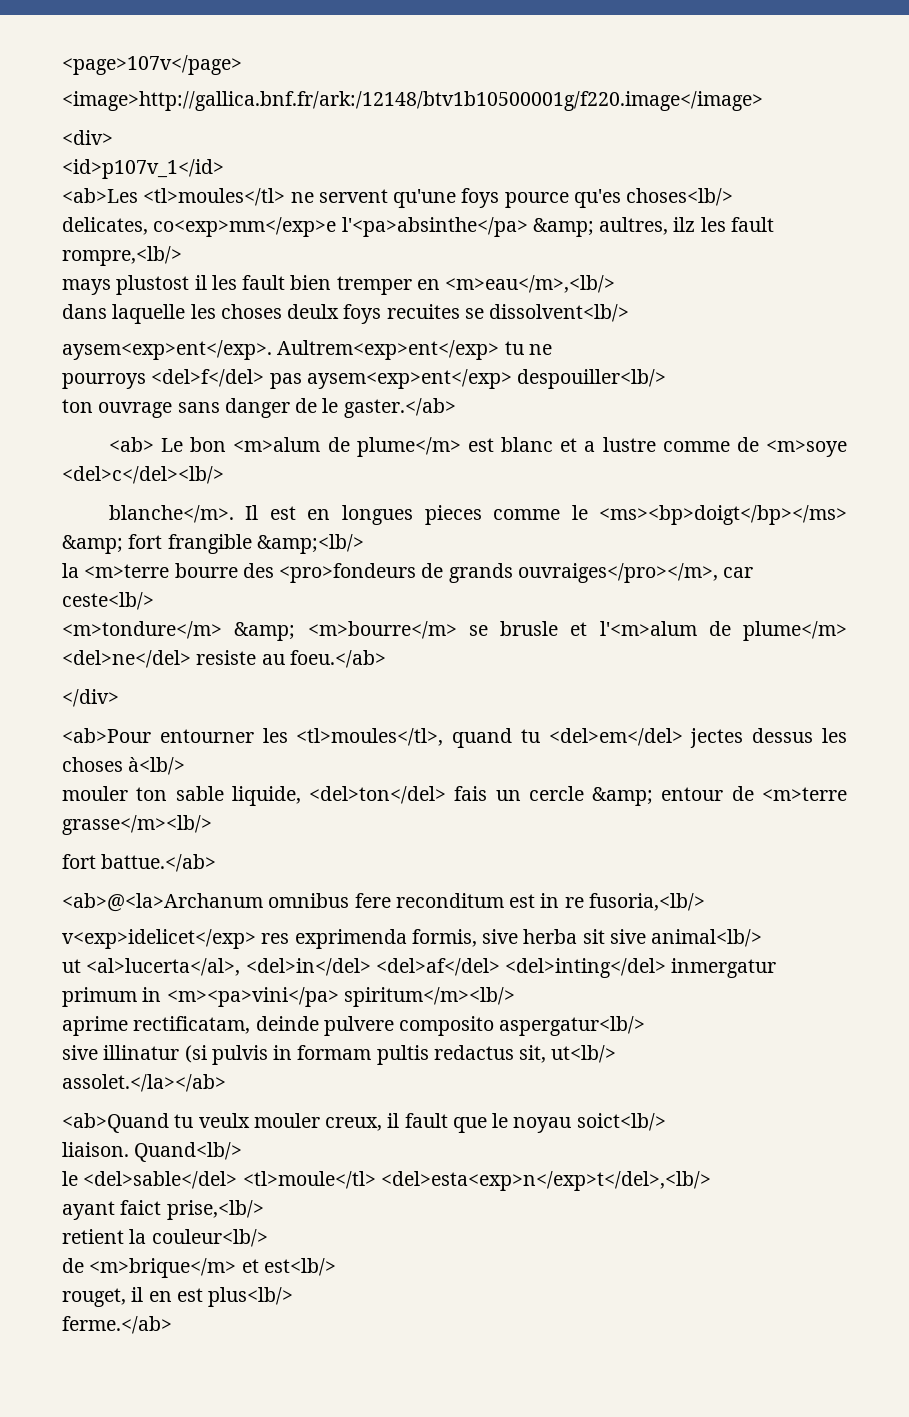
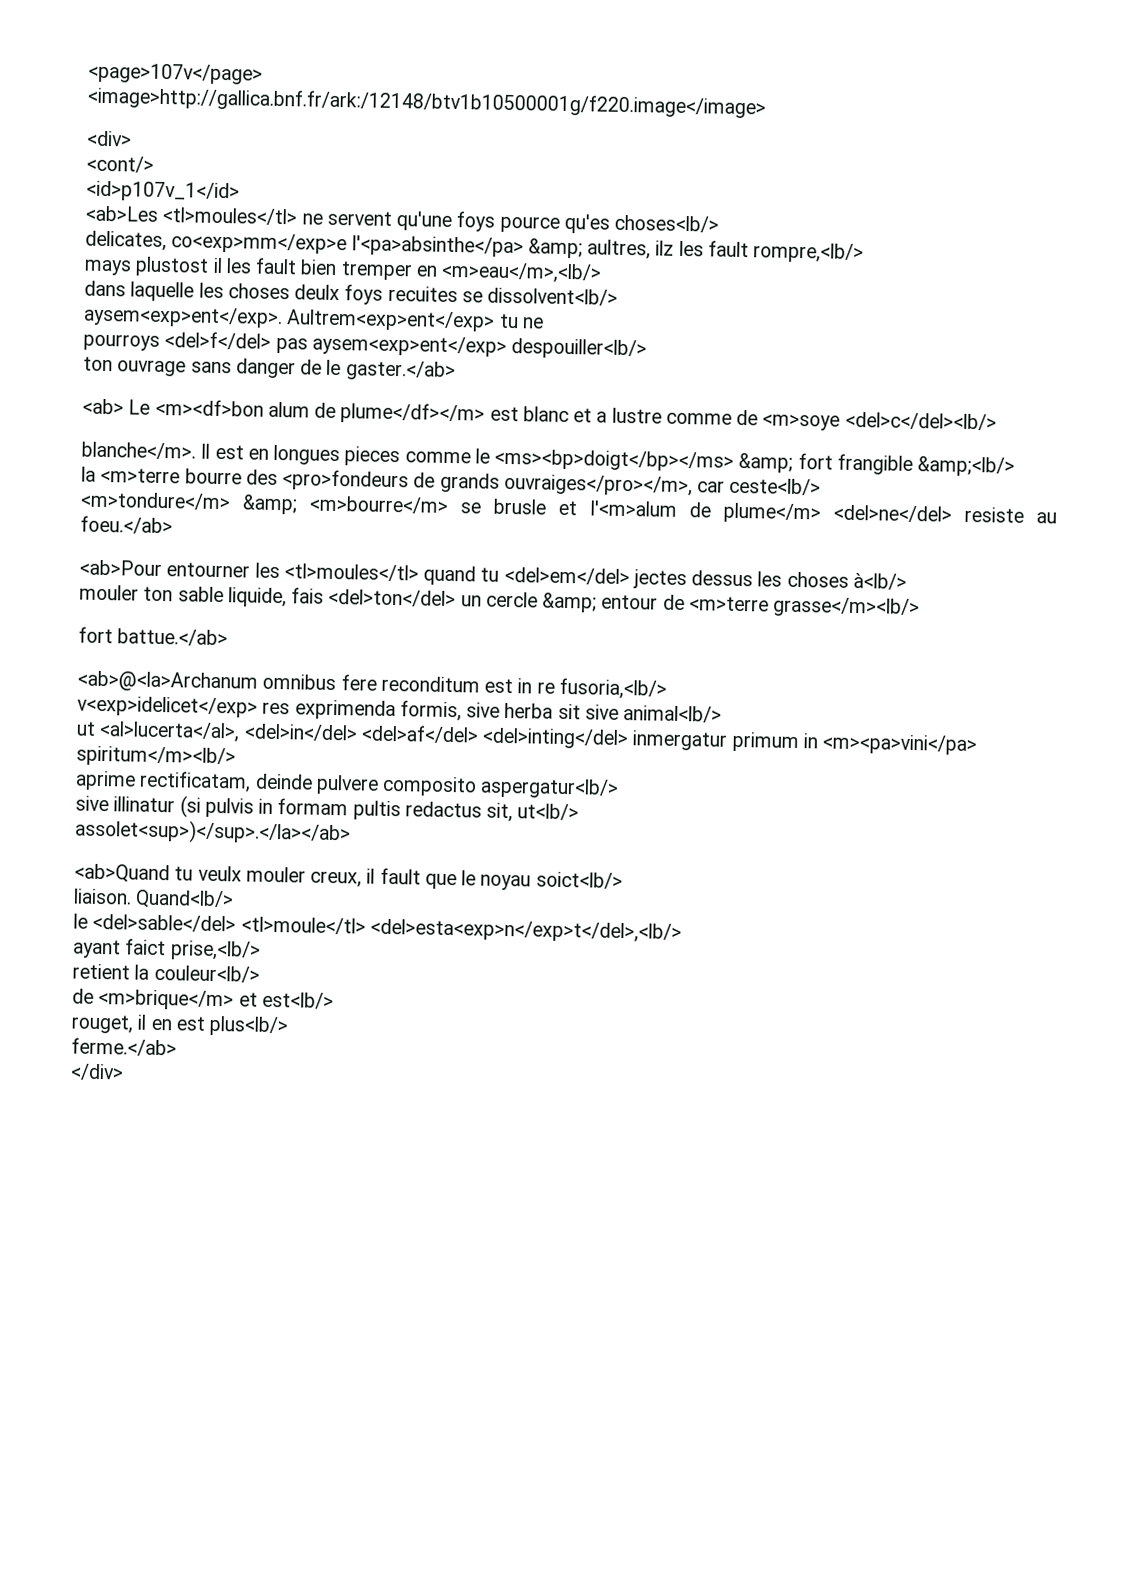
+ <cont/>
- <ab> Le bon <m>alum de plume</m> est blanc et a lustre comme de <m>soye <del>c</del><lb/>
+ <ab> Le <m><df>bon alum de plume</df></m> est blanc et a lustre comme de <m>soye <del>c</del><lb/>
- </div>
- <ab>Pour entourner les <tl>moules</tl>, quand tu <del>em</del> jectes dessus les choses à<lb/>
+ <ab>Pour entourner les <tl>moules</tl> quand tu <del>em</del> jectes dessus les choses à<lb/>
- mouler ton sable liquide, <del>ton</del> fais un cercle &amp; entour de <m>terre grasse</m><lb/>
+ mouler ton sable liquide, fais <del>ton</del> un cercle &amp; entour de <m>terre grasse</m><lb/>
- assolet.</la></ab>
+ assolet<sup>)</sup>.</la></ab>
+ </div>

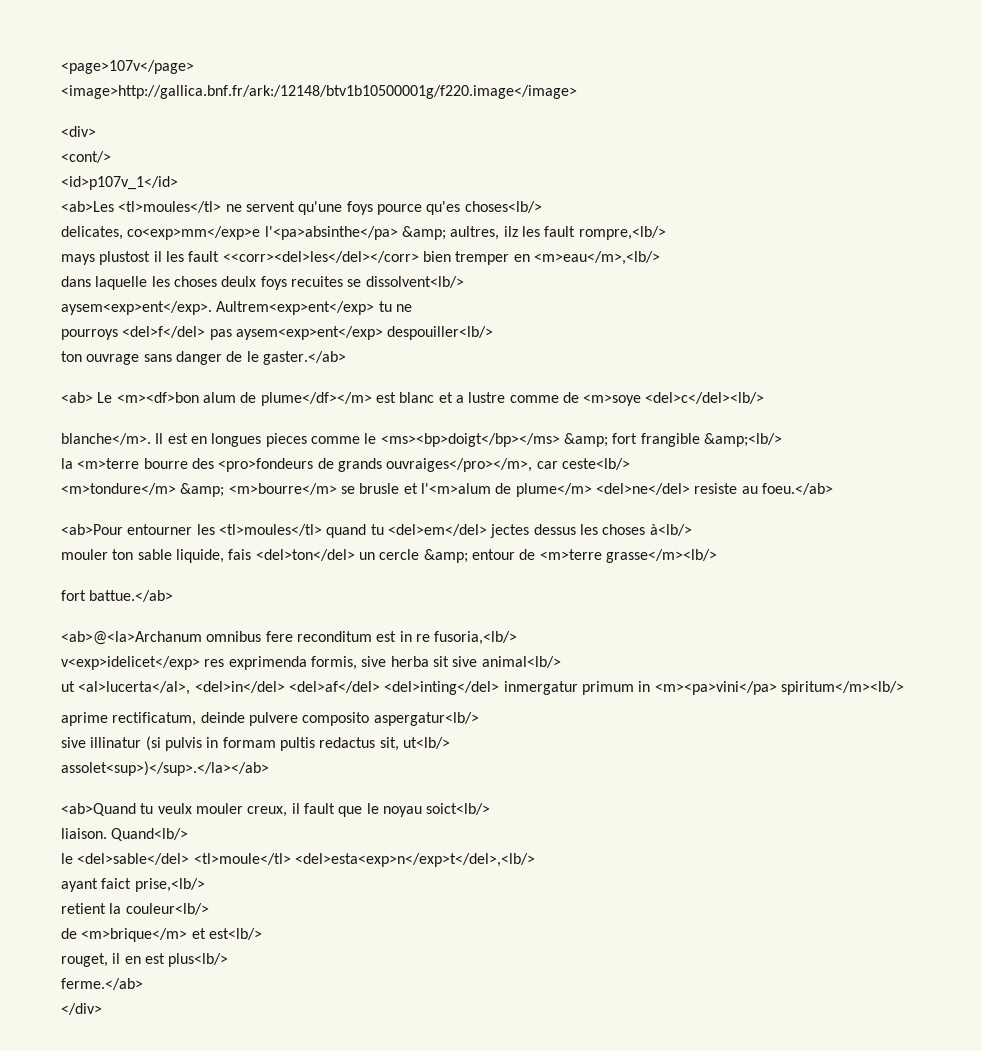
- mays plustost il les fault bien tremper en <m>eau</m>,<lb/>
+ mays plustost il les fault <<corr><del>les</del></corr> bien tremper en <m>eau</m>,<lb/>
- aprime rectificatam, deinde pulvere composito aspergatur<lb/>
+ aprime rectificatum, deinde pulvere composito aspergatur<lb/>

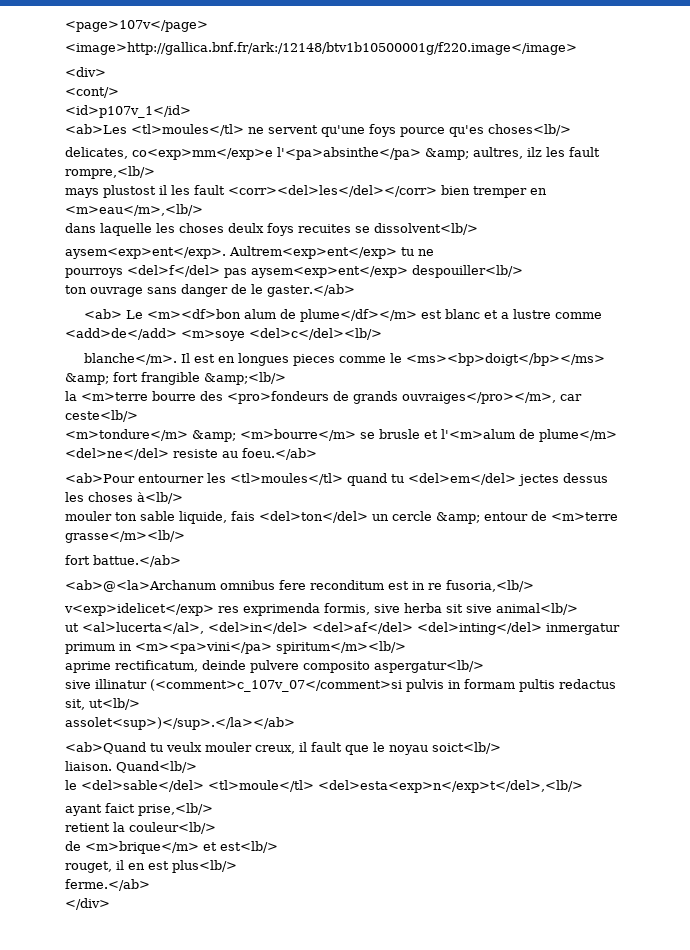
- mays plustost il les fault <<corr><del>les</del></corr> bien tremper en <m>eau</m>,<lb/>
+ mays plustost il les fault <corr><del>les</del></corr> bien tremper en <m>eau</m>,<lb/>
- <ab> Le <m><df>bon alum de plume</df></m> est blanc et a lustre comme de <m>soye <del>c</del><lb/>
+ <ab> Le <m><df>bon alum de plume</df></m> est blanc et a lustre comme <add>de</add> <m>soye <del>c</del><lb/>
- sive illinatur (si pulvis in formam pultis redactus sit, ut<lb/>
+ sive illinatur (<comment>c_107v_07</comment>si pulvis in formam pultis redactus sit, ut<lb/>

